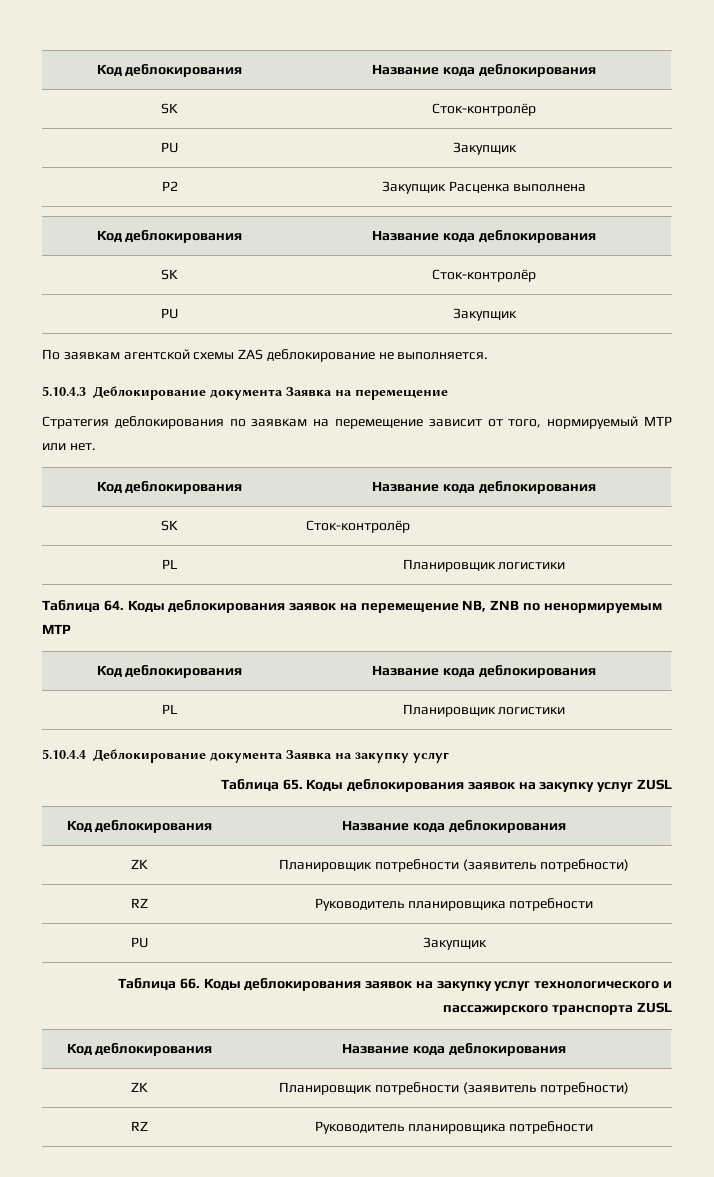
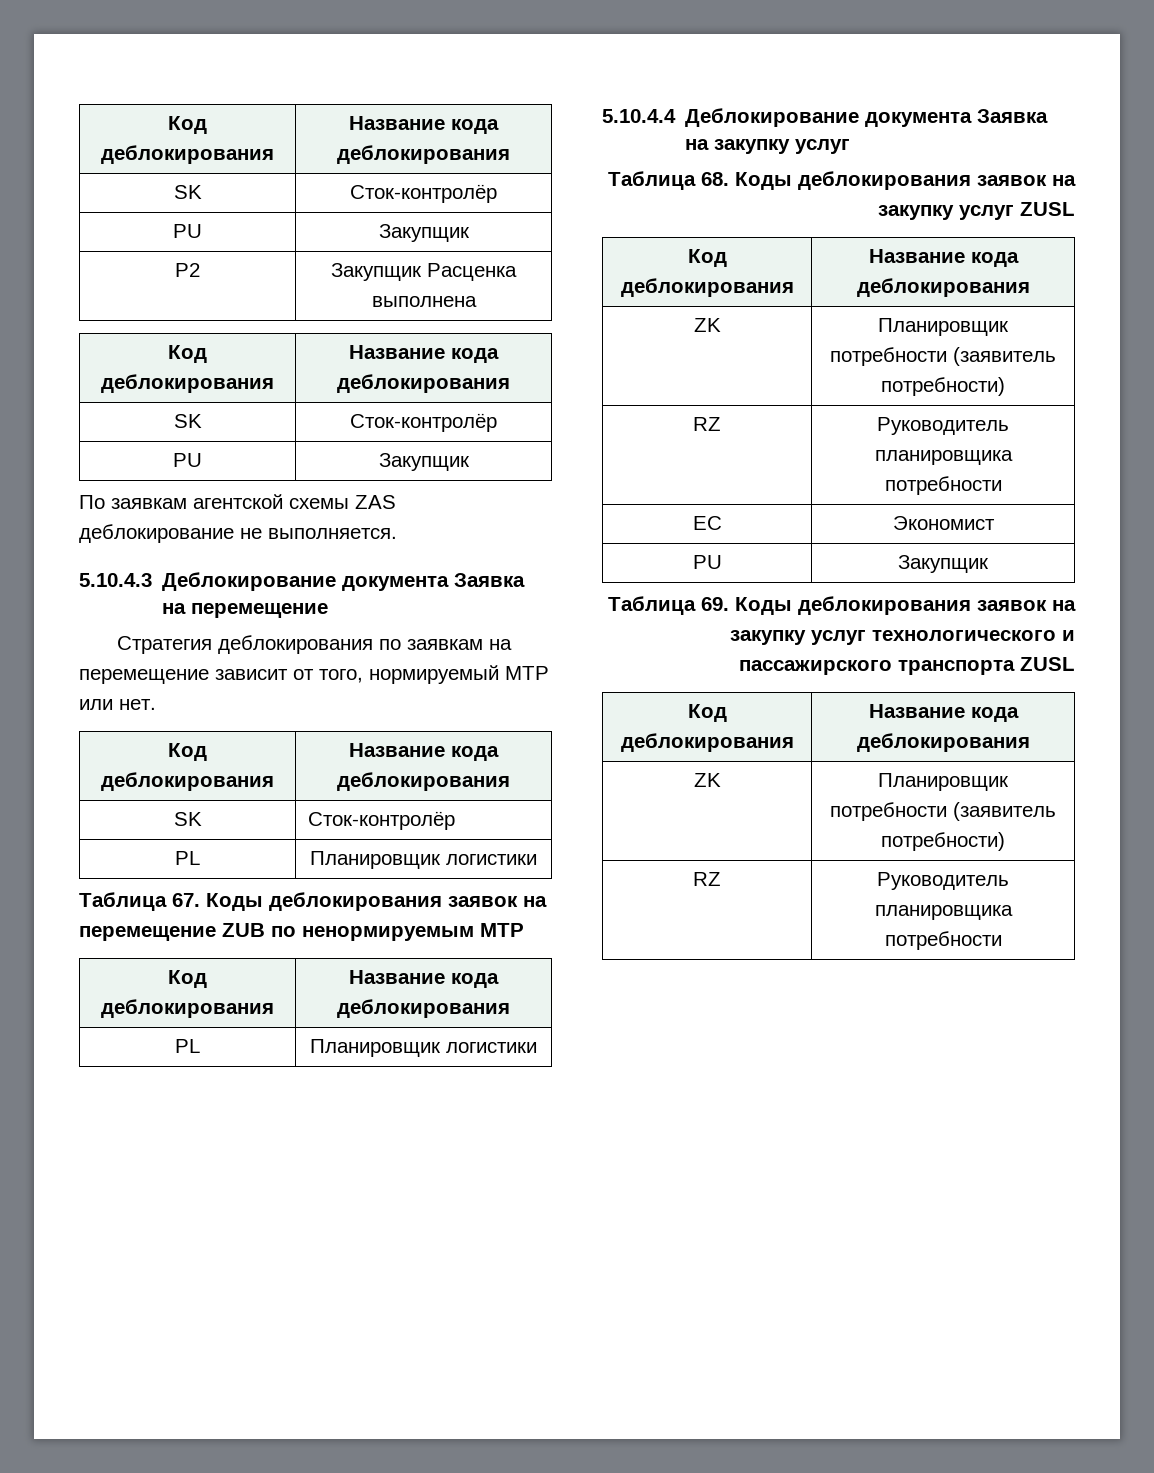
- Таблица 64. Коды деблокирования заявок на перемещение NB, ZNB по ненормируемым МТР
+ Таблица 67. Коды деблокирования заявок на перемещение ZUB по ненормируемым МТР
- Таблица 65. Коды деблокирования заявок на закупку услуг ZUSL
+ Таблица 68. Коды деблокирования заявок на закупку услуг ZUSL
+ EC | Экономист
- Таблица 66. Коды деблокирования заявок на закупку услуг технологического и пассажирского транспорта ZUSL
+ Таблица 69. Коды деблокирования заявок на закупку услуг технологического и пассажирского транспорта ZUSL

